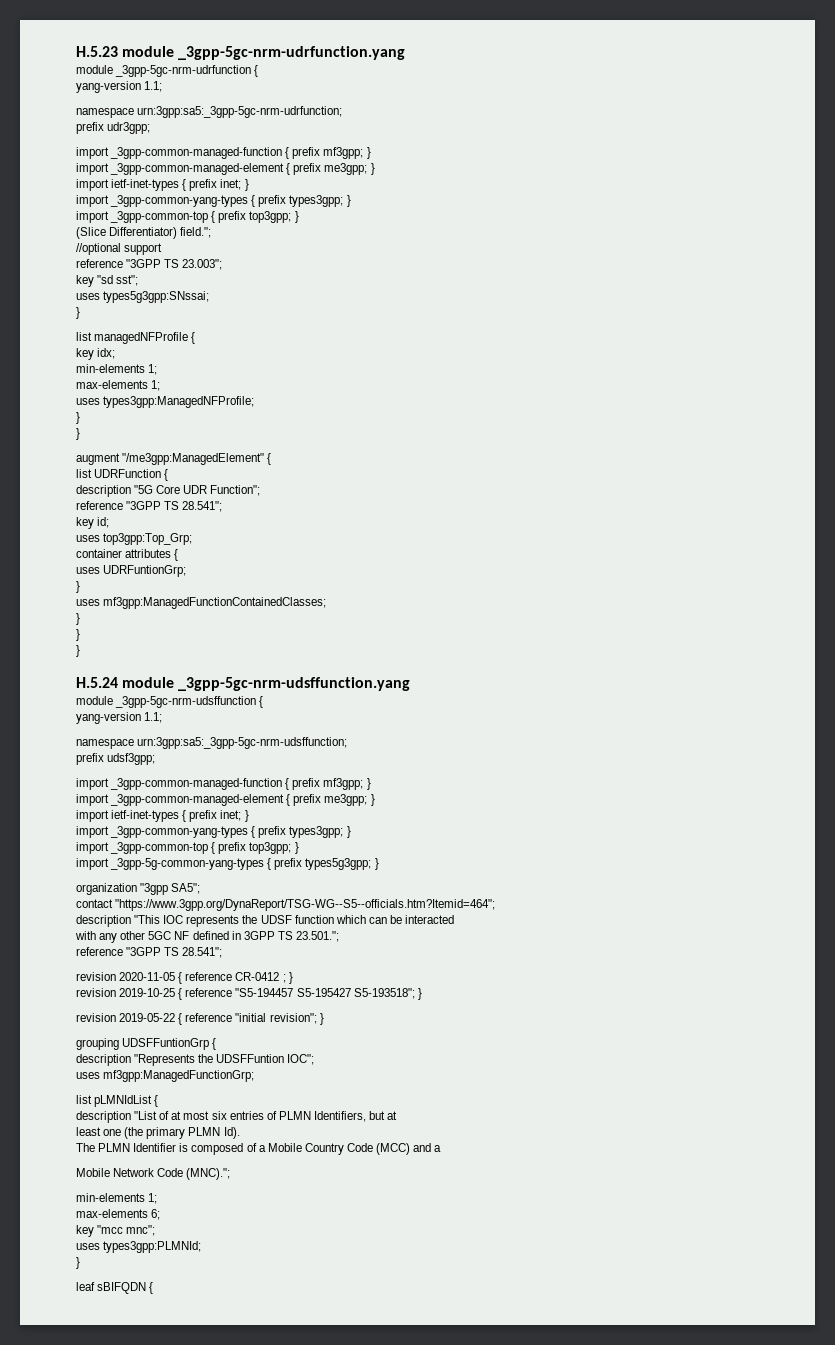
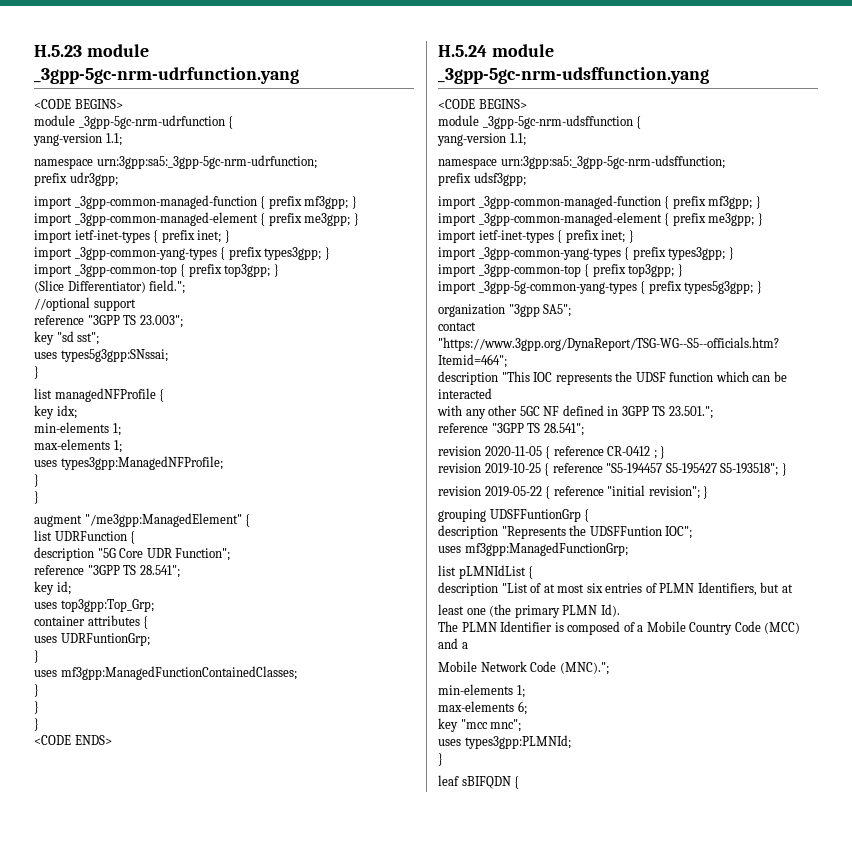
  H.5.23 module _3gpp-5gc-nrm-udrfunction.yang
+ <CODE BEGINS>
+ <CODE ENDS>
  H.5.24 module _3gpp-5gc-nrm-udsffunction.yang
+ <CODE BEGINS>

